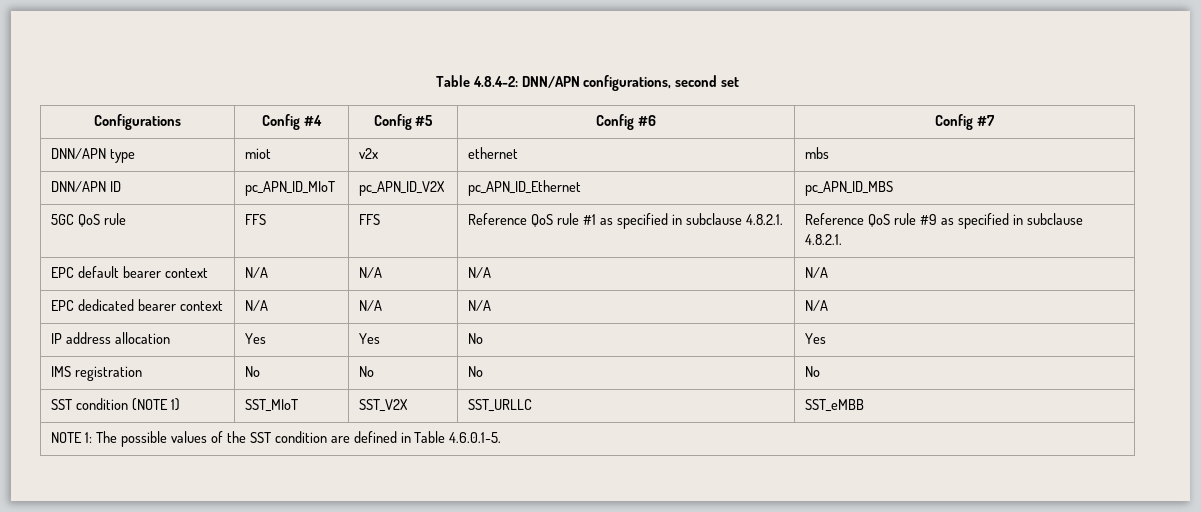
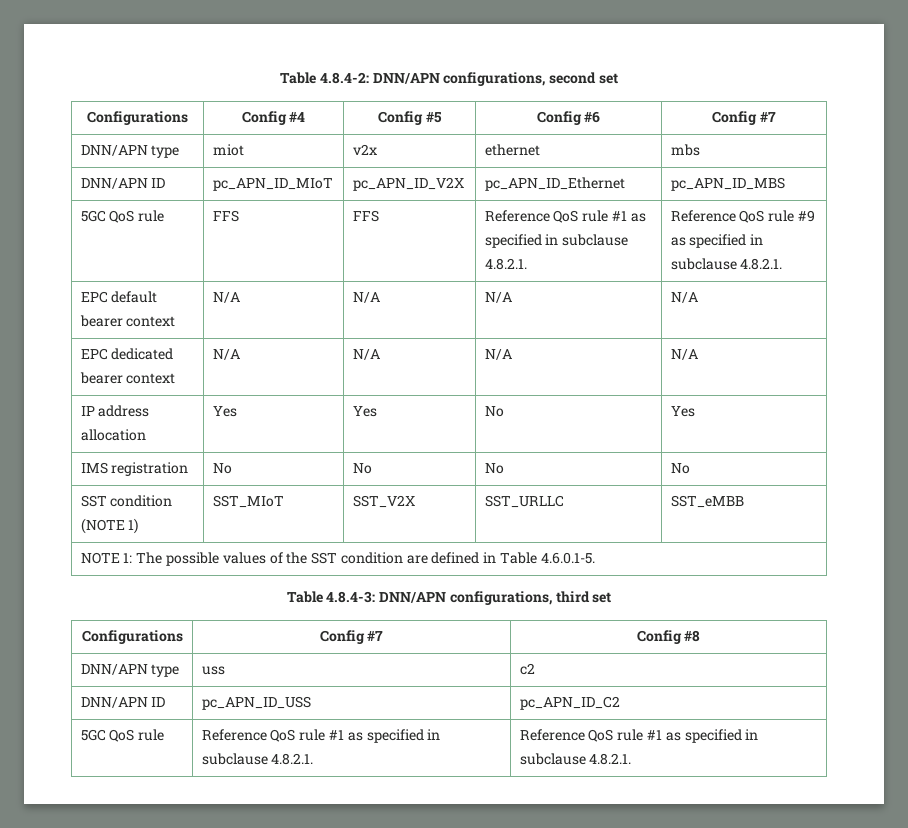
+ Table 4.8.4-3: DNN/APN configurations, third set
+ Configurations | Config #7 | Config #8
+ DNN/APN type | uss | c2
+ DNN/APN ID | pc_APN_ID_USS | pc_APN_ID_C2
+ 5GC QoS rule | Reference QoS rule #1 as specified in subclause 4.8.2.1. | Reference QoS rule #1 as specified in subclause 4.8.2.1.

